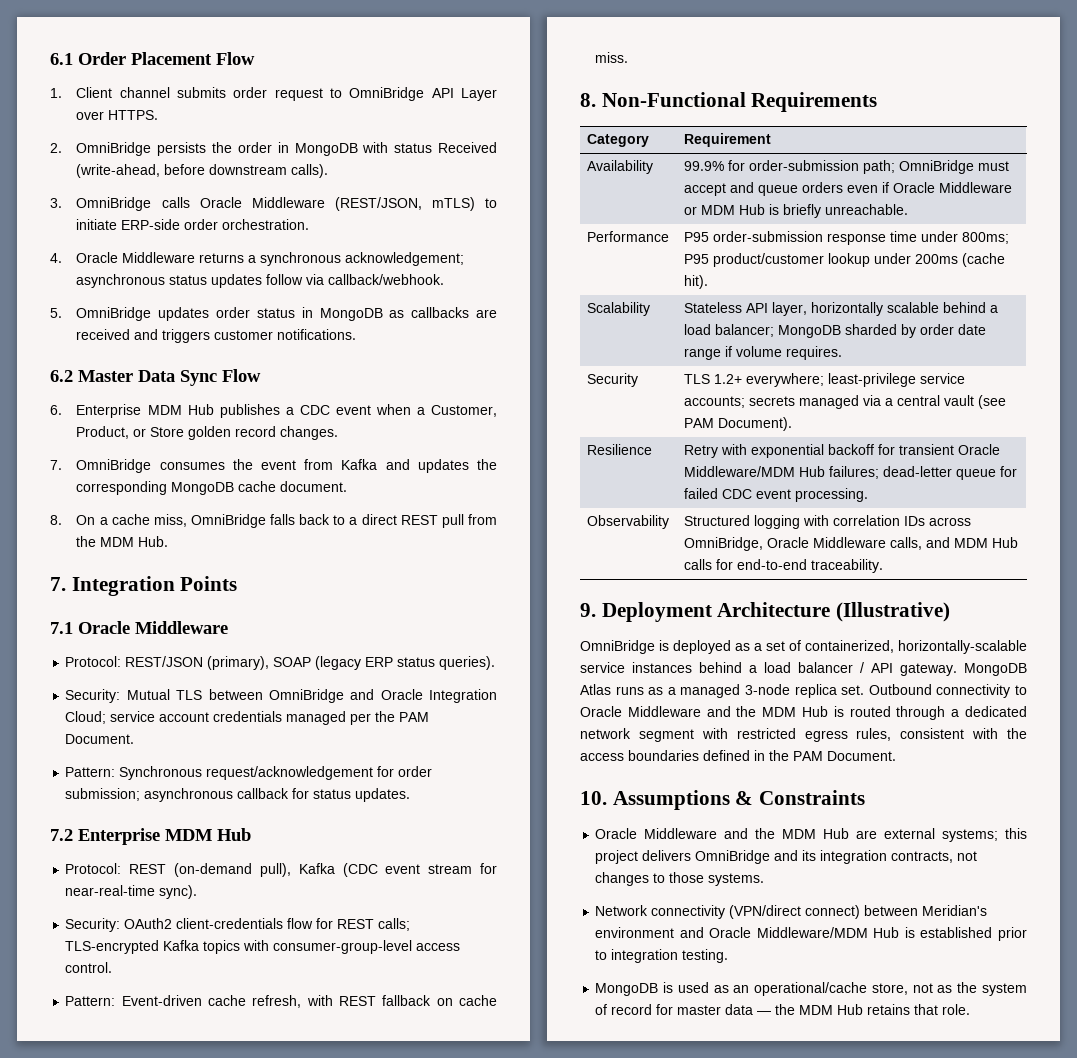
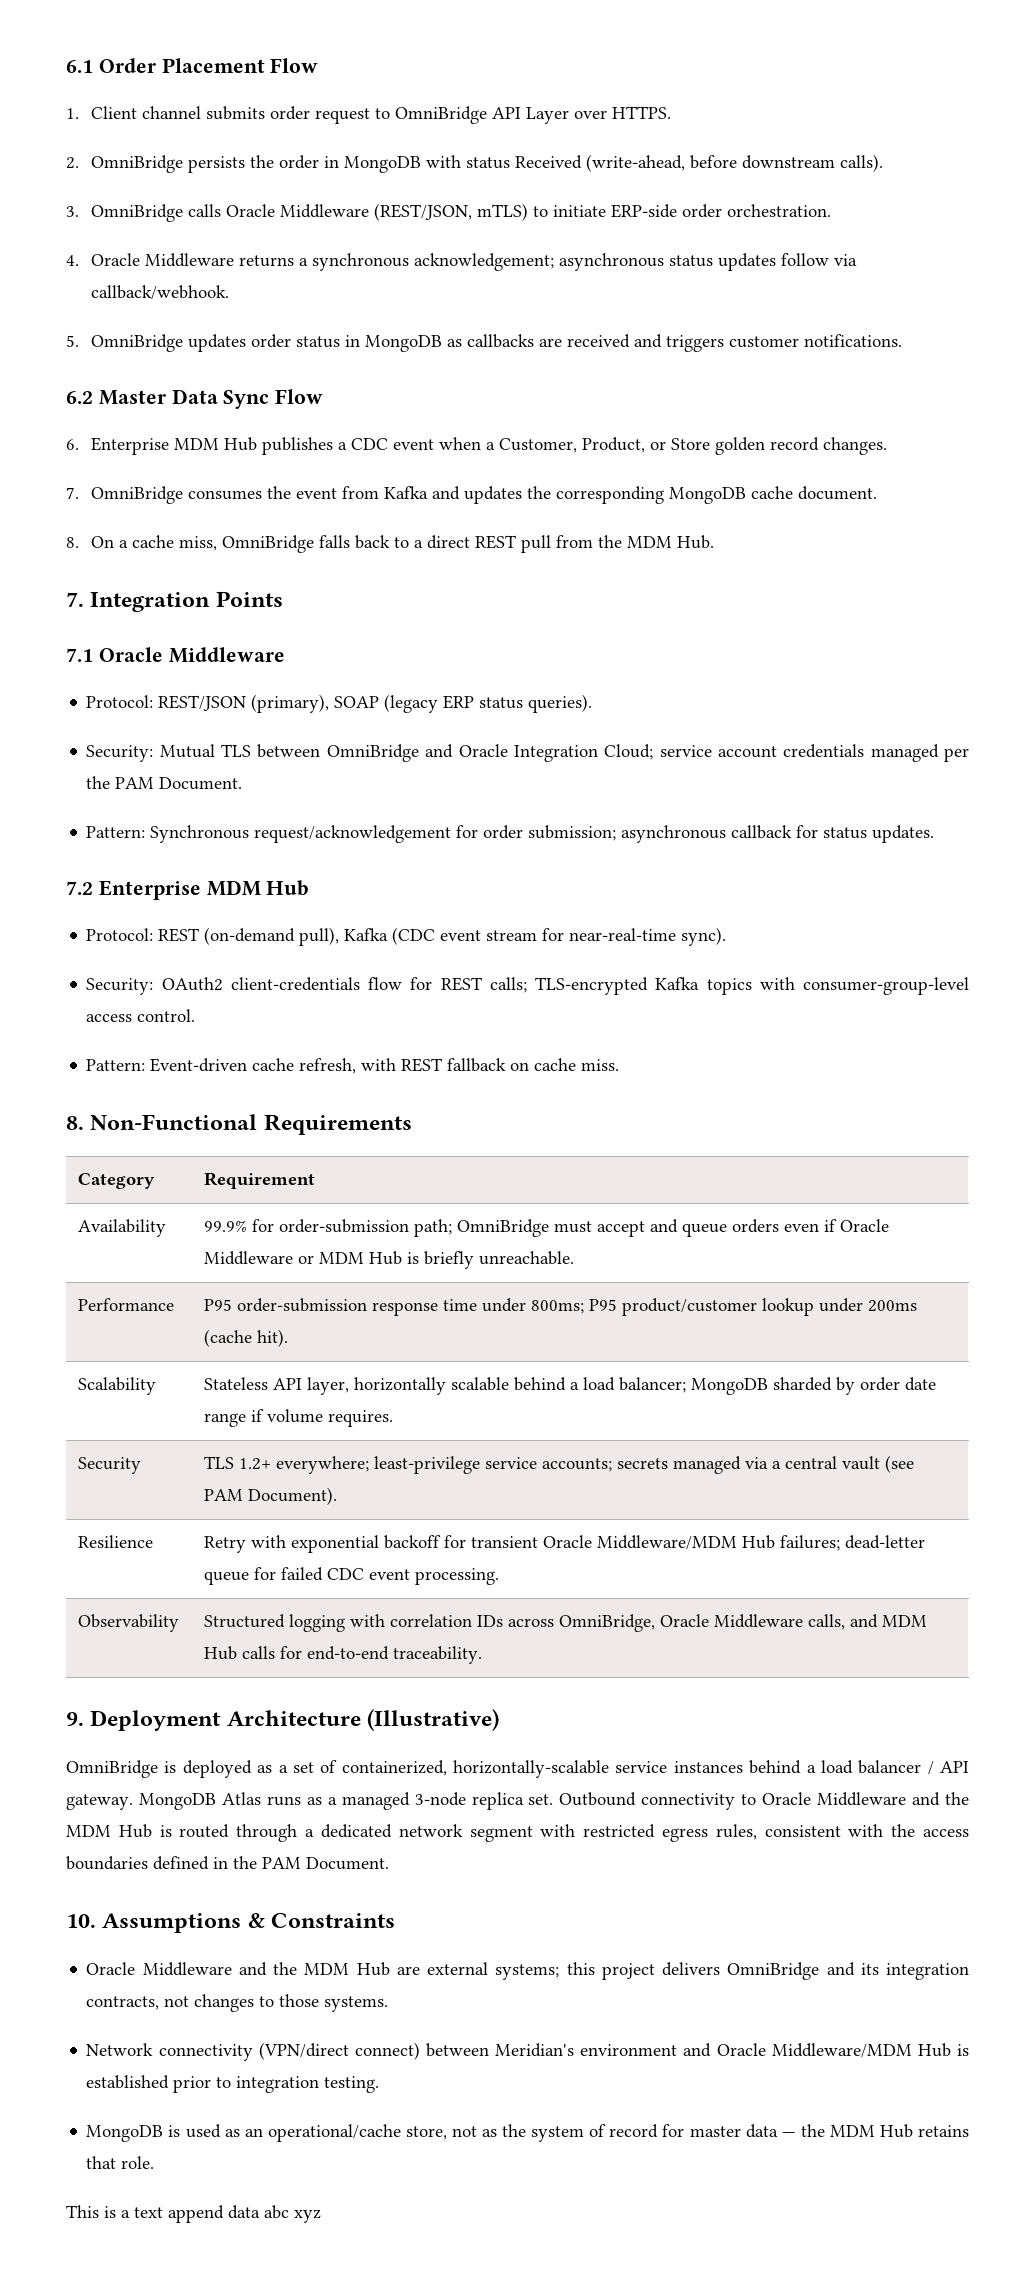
+ This is a text append data abc xyz

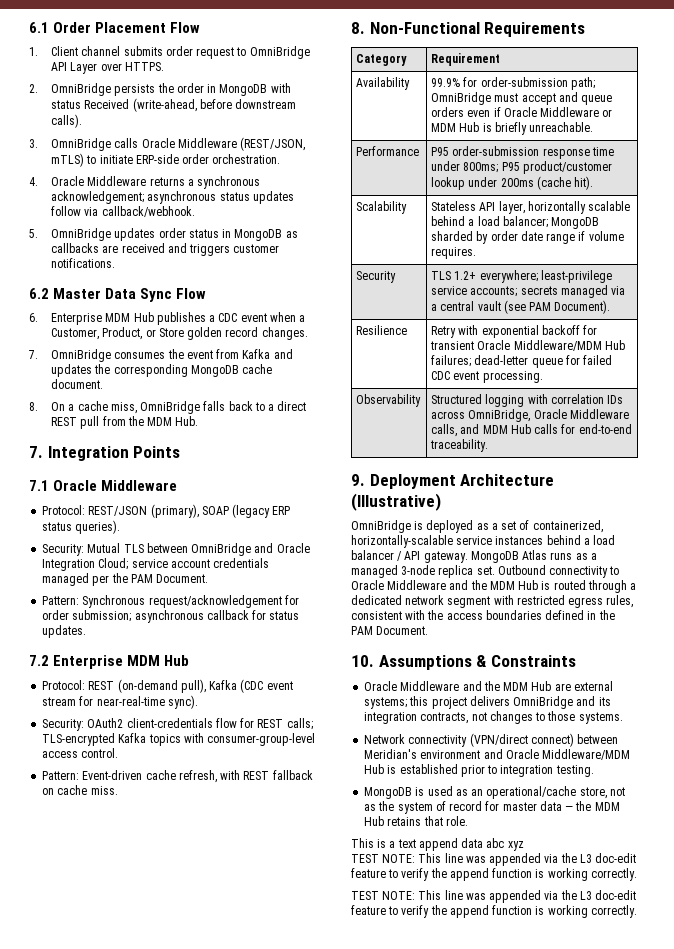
  This is a text append data abc xyz
+ TEST NOTE: This line was appended via the L3 doc-edit feature to verify the append function is working correctly.
+ TEST NOTE: This line was appended via the L3 doc-edit feature to verify the append function is working correctly.

